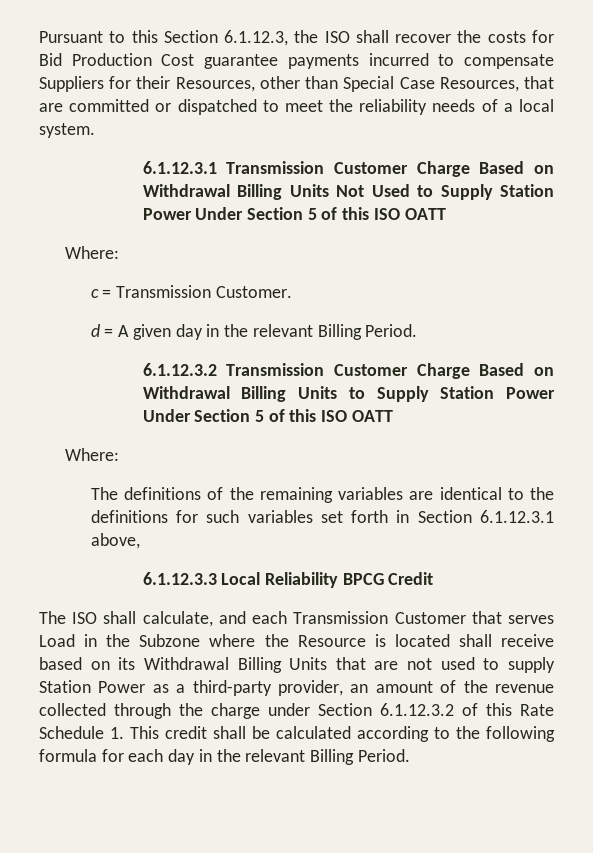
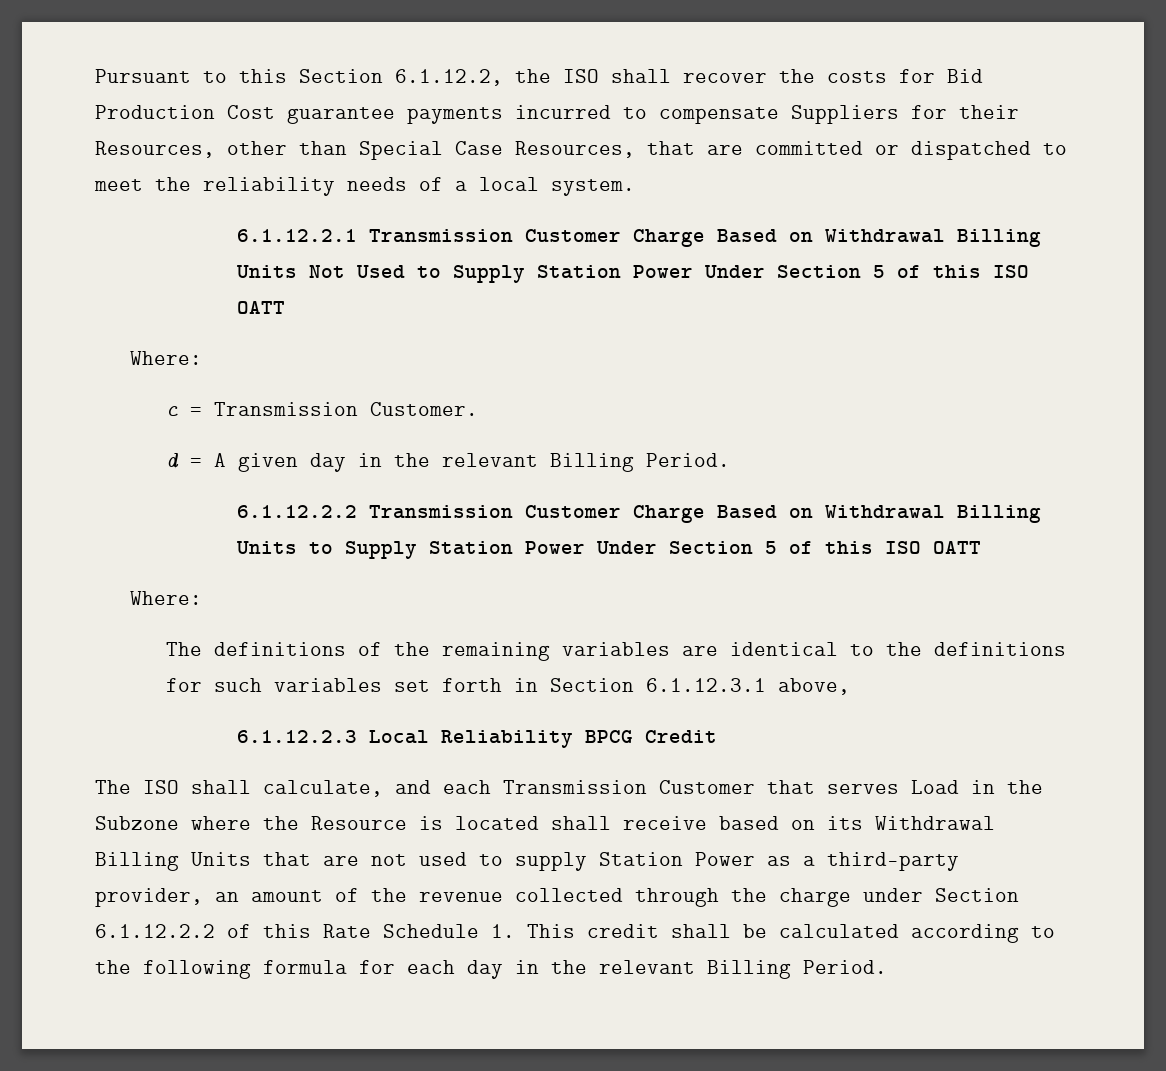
- Pursuant to this Section 6.1.12.3, the ISO shall recover the costs for Bid Production Cost guarantee payments incurred to compensate Suppliers for their Resources, other than Special Case Resources, that are committed or dispatched to meet the reliability needs of a local system.
+ Pursuant to this Section 6.1.12.2, the ISO shall recover the costs for Bid Production Cost guarantee payments incurred to compensate Suppliers for their Resources, other than Special Case Resources, that are committed or dispatched to meet the reliability needs of a local system.
- 6.1.12.3.1 Transmission Customer Charge Based on Withdrawal Billing Units Not Used to Supply Station Power Under Section 5 of this ISO OATT
+ 6.1.12.2.1 Transmission Customer Charge Based on Withdrawal Billing Units Not Used to Supply Station Power Under Section 5 of this ISO OATT
- 6.1.12.3.2 Transmission Customer Charge Based on Withdrawal Billing Units to Supply Station Power Under Section 5 of this ISO OATT
+ 6.1.12.2.2 Transmission Customer Charge Based on Withdrawal Billing Units to Supply Station Power Under Section 5 of this ISO OATT
- 6.1.12.3.3 Local Reliability BPCG Credit
+ 6.1.12.2.3 Local Reliability BPCG Credit
- The ISO shall calculate, and each Transmission Customer that serves Load in the Subzone where the Resource is located shall receive based on its Withdrawal Billing Units that are not used to supply Station Power as a third-party provider, an amount of the revenue collected through the charge under Section 6.1.12.3.2 of this Rate Schedule 1. This credit shall be calculated according to the following formula for each day in the relevant Billing Period.
+ The ISO shall calculate, and each Transmission Customer that serves Load in the Subzone where the Resource is located shall receive based on its Withdrawal Billing Units that are not used to supply Station Power as a third-party provider, an amount of the revenue collected through the charge under Section 6.1.12.2.2 of this Rate Schedule 1. This credit shall be calculated according to the following formula for each day in the relevant Billing Period.

